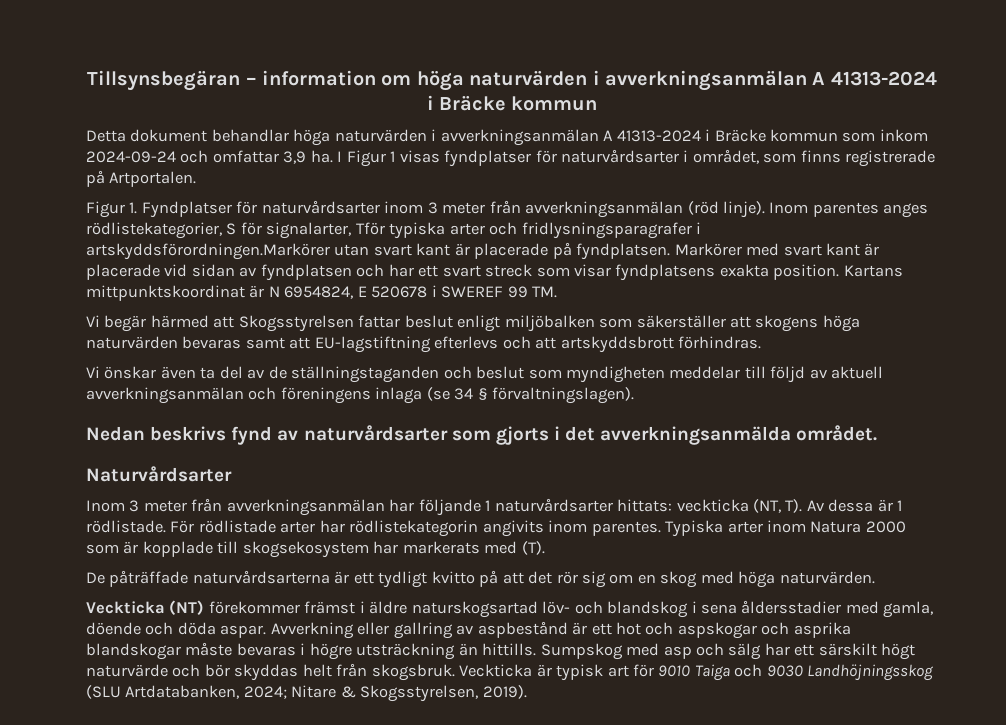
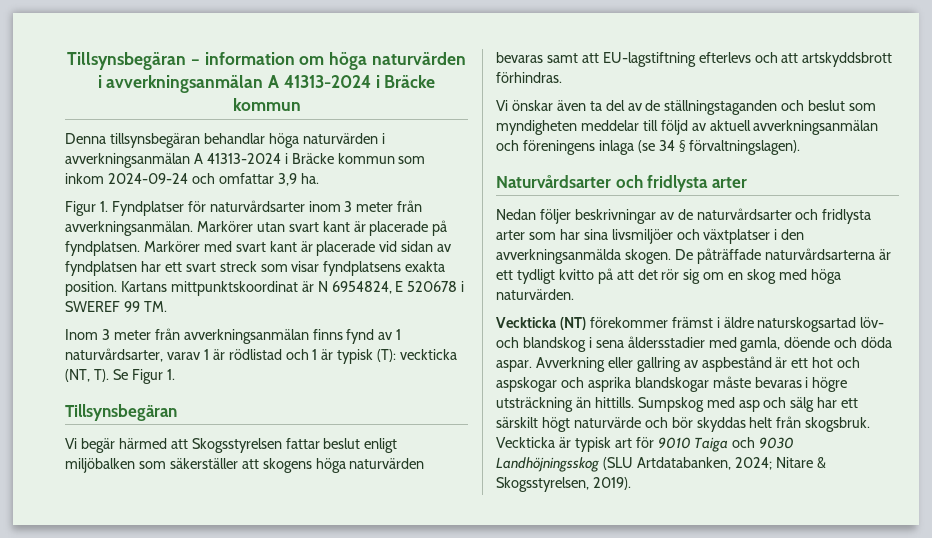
- Detta dokument behandlar höga naturvärden i avverkningsanmälan A 41313-2024 i Bräcke kommun som inkom 2024-09-24 och omfattar 3,9 ha. I Figur 1 visas fyndplatser för naturvårdsarter i området, som finns registrerade på Artportalen.
+ Denna tillsynsbegäran behandlar höga naturvärden i avverkningsanmälan A 41313-2024 i Bräcke kommun som inkom 2024-09-24 och omfattar 3,9 ha.
- Figur 1. Fyndplatser för naturvårdsarter inom 3 meter från avverkningsanmälan (röd linje). Inom parentes anges rödlistekategorier, S för signalarter, Tför typiska arter och fridlysningsparagrafer i artskyddsförordningen.Markörer utan svart kant är placerade på fyndplatsen.
+ Figur 1. Fyndplatser för naturvårdsarter inom 3 meter från avverkningsanmälan. Markörer utan svart kant är placerade på fyndplatsen.
- Markörer med svart kant är placerade vid sidan av fyndplatsen och har ett svart streck som visar fyndplatsens exakta position.
+ Markörer med svart kant är placerade vid sidan av fyndplatsen har ett svart streck som visar fyndplatsens exakta position.
+ Inom 3 meter från avverkningsanmälan finns fynd av 1 naturvårdsarter, varav 1 är rödlistad och 1 är typisk (T): veckticka (NT, T). Se Figur 1.
+ Tillsynsbegäran
- Nedan beskrivs fynd av naturvårdsarter som gjorts i det avverkningsanmälda området.
- Naturvårdsarter
- Inom 3 meter från avverkningsanmälan har följande 1 naturvårdsarter hittats: veckticka (NT, T). Av dessa är 1 rödlistade. För rödlistade arter har rödlistekategorin angivits inom parentes. Typiska arter inom Natura 2000 som är kopplade till skogsekosystem har markerats med (T).
- De påträffade naturvårdsarterna är ett tydligt kvitto på att det rör sig om en skog med höga naturvärden.
+ Naturvårdsarter och fridlysta arter
+ Nedan följer beskrivningar av de naturvårdsarter och fridlysta arter som har sina livsmiljöer och växtplatser i den avverkningsanmälda skogen. De påträffade naturvårdsarterna är ett tydligt kvitto på att det rör sig om en skog med höga naturvärden.

